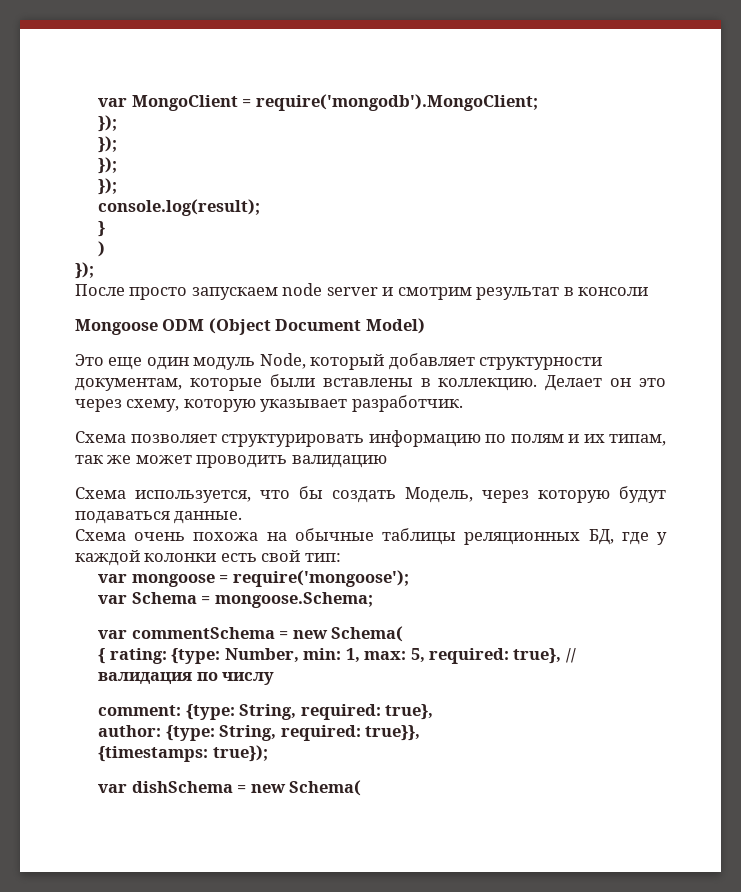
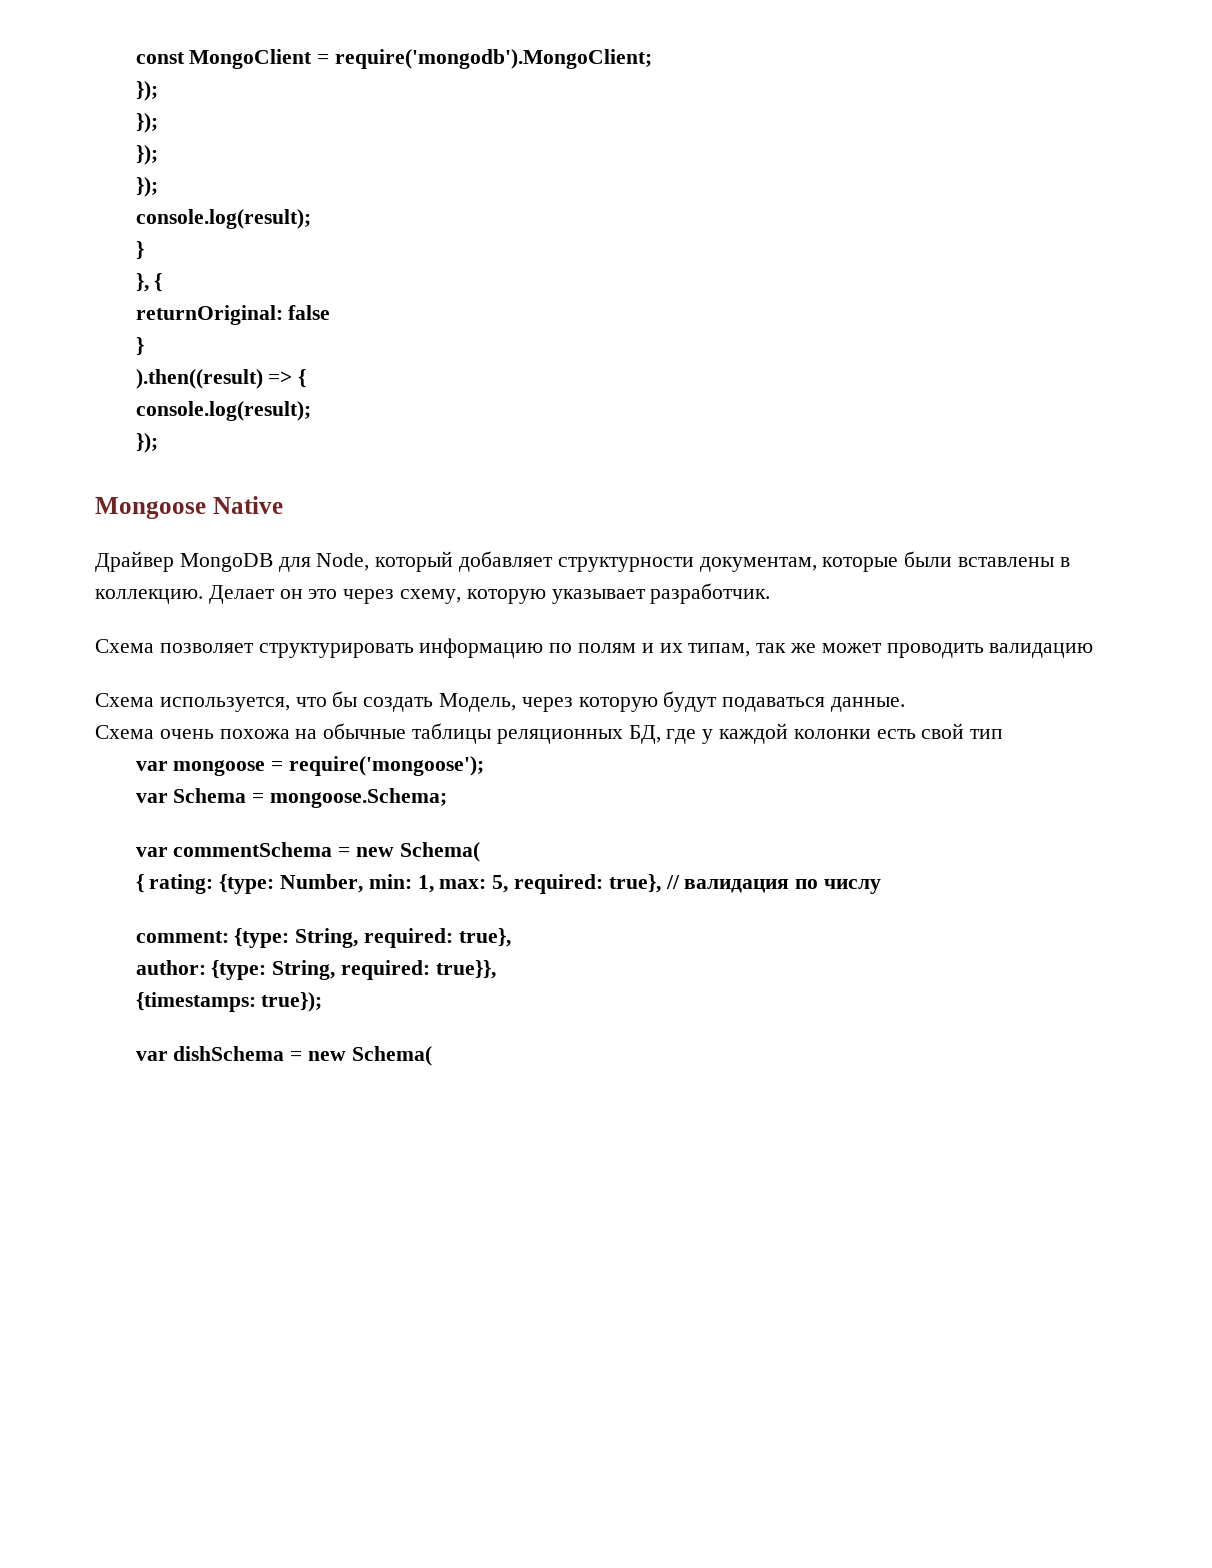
- var MongoClient = require('mongodb').MongoClient;
+ const MongoClient = require('mongodb').MongoClient;
- )
+ }, {
+ returnOriginal: false
+ }
+ ).then((result) => {
+ console.log(result);
  });
- После просто запускаем node server и смотрим результат в консоли
- Mongoose ODM (Object Document Model)
- Это еще один модуль Node, который добавляет структурности документам, которые были вставлены в коллекцию.
+ Mongoose Native
+ Драйвер MongoDB для Node, который добавляет структурности документам, которые были вставлены в коллекцию.
- Схема очень похожа на обычные таблицы реляционных БД, где у каждой колонки есть свой тип:
+ Схема очень похожа на обычные таблицы реляционных БД, где у каждой колонки есть свой тип

